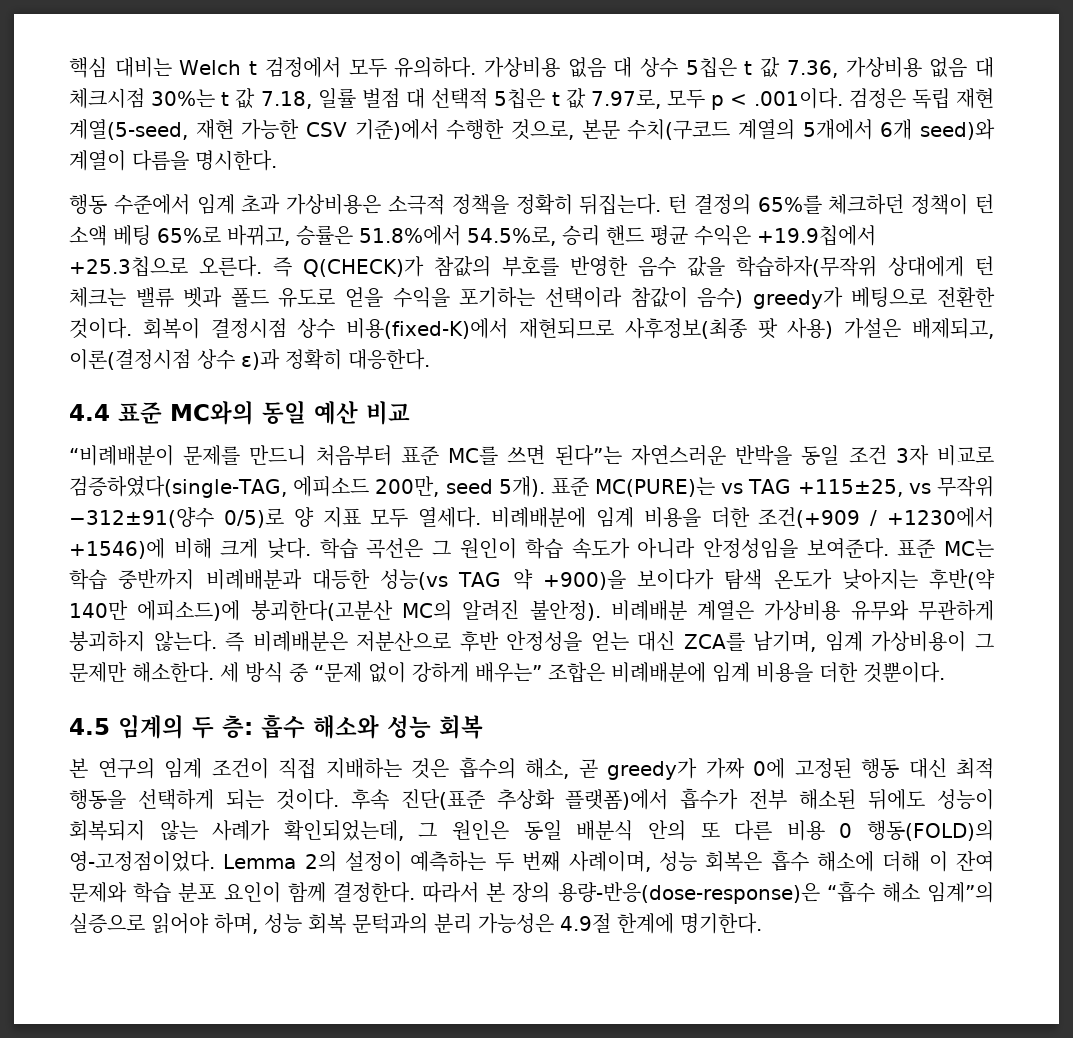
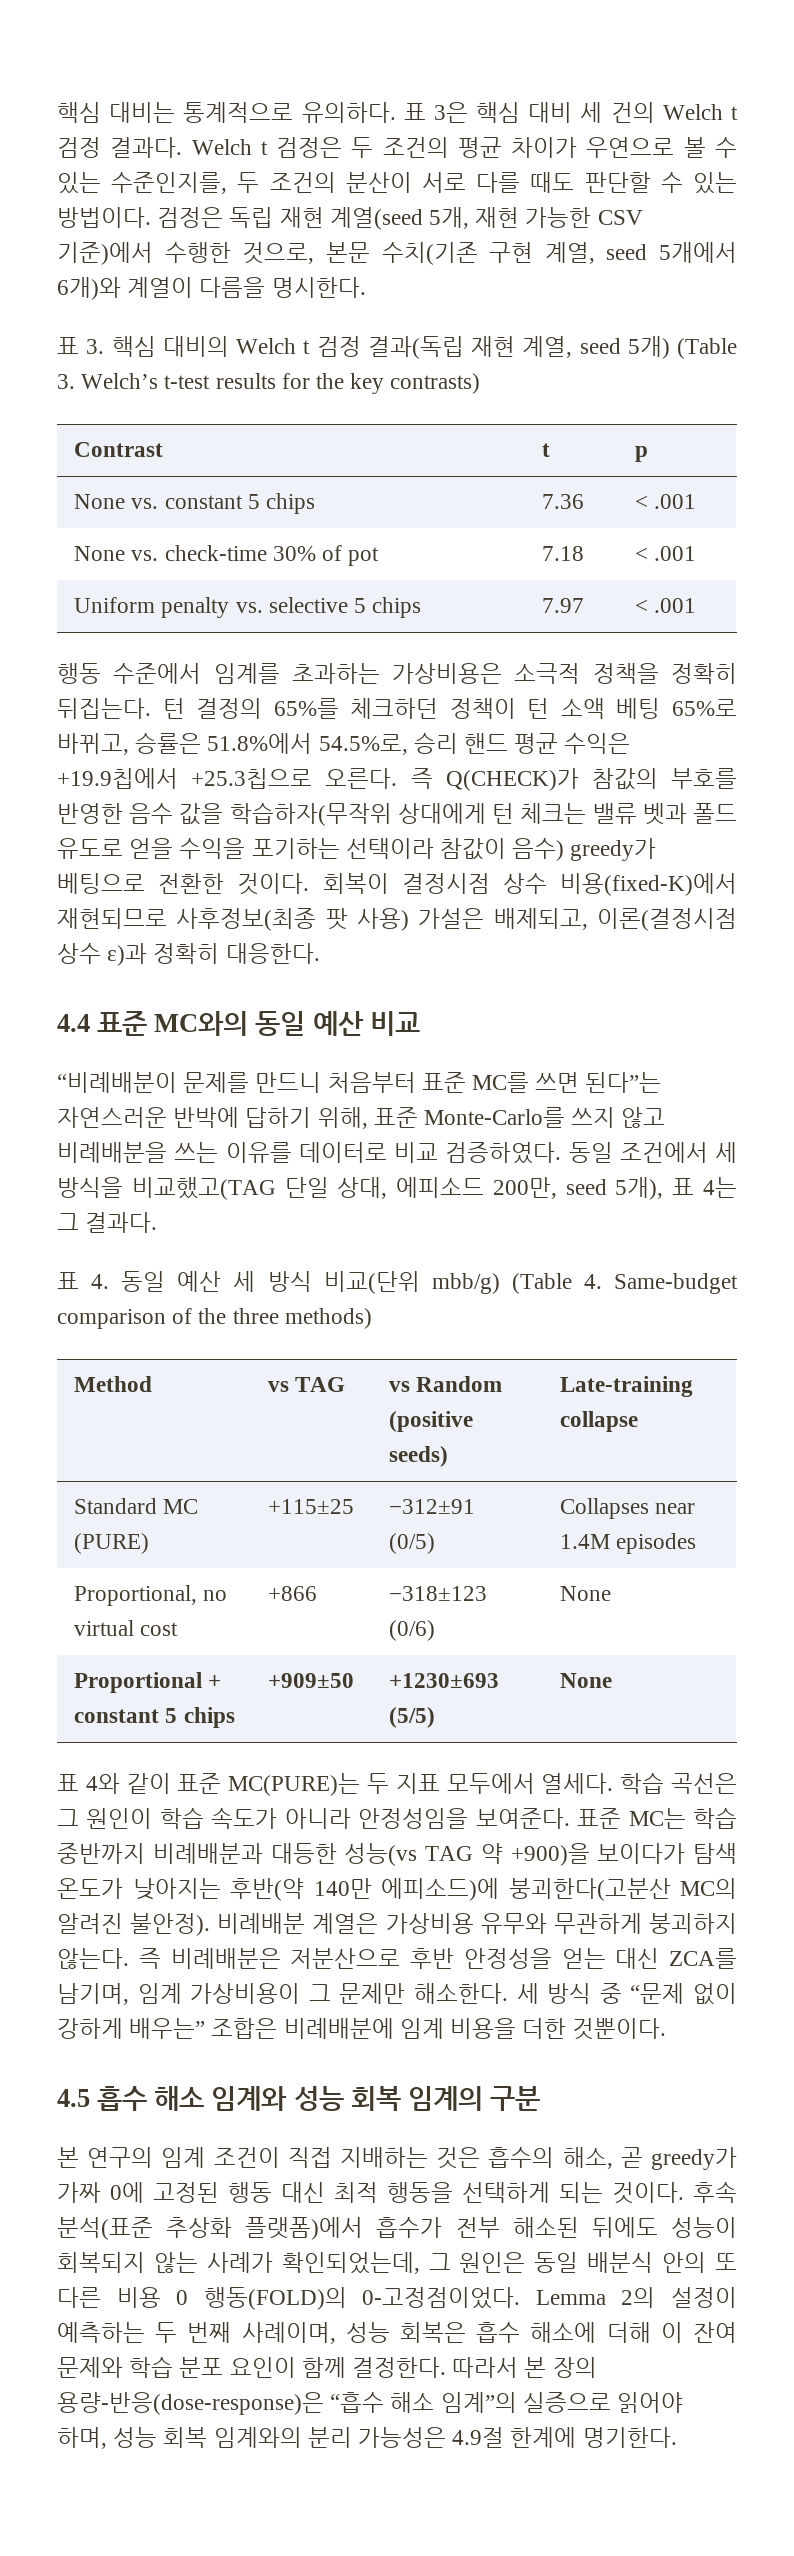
- 핵심 대비는 Welch t 검정에서 모두 유의하다. 가상비용 없음 대 상수 5칩은 t 값 7.36, 가상비용 없음 대 체크시점 30%는 t 값 7.18, 일률 벌점 대 선택적 5칩은 t 값 7.97로, 모두 p < .001이다. 검정은 독립 재현 계열(5-seed, 재현 가능한 CSV 기준)에서 수행한 것으로, 본문 수치(구코드 계열의 5개에서 6개 seed)와 계열이 다름을 명시한다.
+ 핵심 대비는 통계적으로 유의하다. 표 3은 핵심 대비 세 건의 Welch t 검정 결과다. Welch t 검정은 두 조건의 평균 차이가 우연으로 볼 수 있는 수준인지를, 두 조건의 분산이 서로 다를 때도 판단할 수 있는 방법이다. 검정은 독립 재현 계열(seed 5개, 재현 가능한 CSV 기준)에서 수행한 것으로, 본문 수치(기존 구현 계열, seed 5개에서 6개)와 계열이 다름을 명시한다.
+ 표 3. 핵심 대비의 Welch t 검정 결과(독립 재현 계열, seed 5개) (Table 3. Welch’s t-test results for the key contrasts)
+ Contrast | t | p
+ None vs. constant 5 chips | 7.36 | < .001
+ None vs. check-time 30% of pot | 7.18 | < .001
+ Uniform penalty vs. selective 5 chips | 7.97 | < .001
- 행동 수준에서 임계 초과 가상비용은 소극적 정책을 정확히 뒤집는다.
+ 행동 수준에서 임계를 초과하는 가상비용은 소극적 정책을 정확히 뒤집는다.
- “비례배분이 문제를 만드니 처음부터 표준 MC를 쓰면 된다”는 자연스러운 반박을 동일 조건 3자 비교로 검증하였다(single-TAG, 에피소드 200만, seed 5개). 표준 MC(PURE)는 vs TAG +115±25, vs 무작위 −312±91(양수 0/5)로 양 지표 모두 열세다. 비례배분에 임계 비용을 더한 조건(+909 / +1230에서 +1546)에 비해 크게 낮다.
+ “비례배분이 문제를 만드니 처음부터 표준 MC를 쓰면 된다”는 자연스러운 반박에 답하기 위해, 표준 Monte-Carlo를 쓰지 않고 비례배분을 쓰는 이유를 데이터로 비교 검증하였다. 동일 조건에서 세 방식을 비교했고(TAG 단일 상대, 에피소드 200만, seed 5개), 표 4는 그 결과다.
+ 표 4. 동일 예산 세 방식 비교(단위 mbb/g) (Table 4. Same-budget comparison of the three methods)
+ Method | vs TAG | vs Random (positive seeds) | Late-training collapse
+ Standard MC (PURE) | +115±25 | −312±91 (0/5) | Collapses near 1.4M episodes
+ Proportional, no virtual cost | +866 | −318±123 (0/6) | None
+ Proportional + constant 5 chips | +909±50 | +1230±693 (5/5) | None
+ 표 4와 같이 표준 MC(PURE)는 두 지표 모두에서 열세다.
- 4.5 임계의 두 층: 흡수 해소와 성능 회복
+ 4.5 흡수 해소 임계와 성능 회복 임계의 구분
- 후속 진단(표준 추상화 플랫폼)에서 흡수가 전부 해소된 뒤에도 성능이 회복되지 않는 사례가 확인되었는데, 그 원인은 동일 배분식 안의 또 다른 비용 0 행동(FOLD)의 영-고정점이었다.
+ 후속 분석(표준 추상화 플랫폼)에서 흡수가 전부 해소된 뒤에도 성능이 회복되지 않는 사례가 확인되었는데, 그 원인은 동일 배분식 안의 또 다른 비용 0 행동(FOLD)의 0-고정점이었다.
- 따라서 본 장의 용량-반응(dose-response)은 “흡수 해소 임계”의 실증으로 읽어야 하며, 성능 회복 문턱과의 분리 가능성은 4.9절 한계에 명기한다.
+ 따라서 본 장의 용량-반응(dose-response)은 “흡수 해소 임계”의 실증으로 읽어야 하며, 성능 회복 임계와의 분리 가능성은 4.9절 한계에 명기한다.

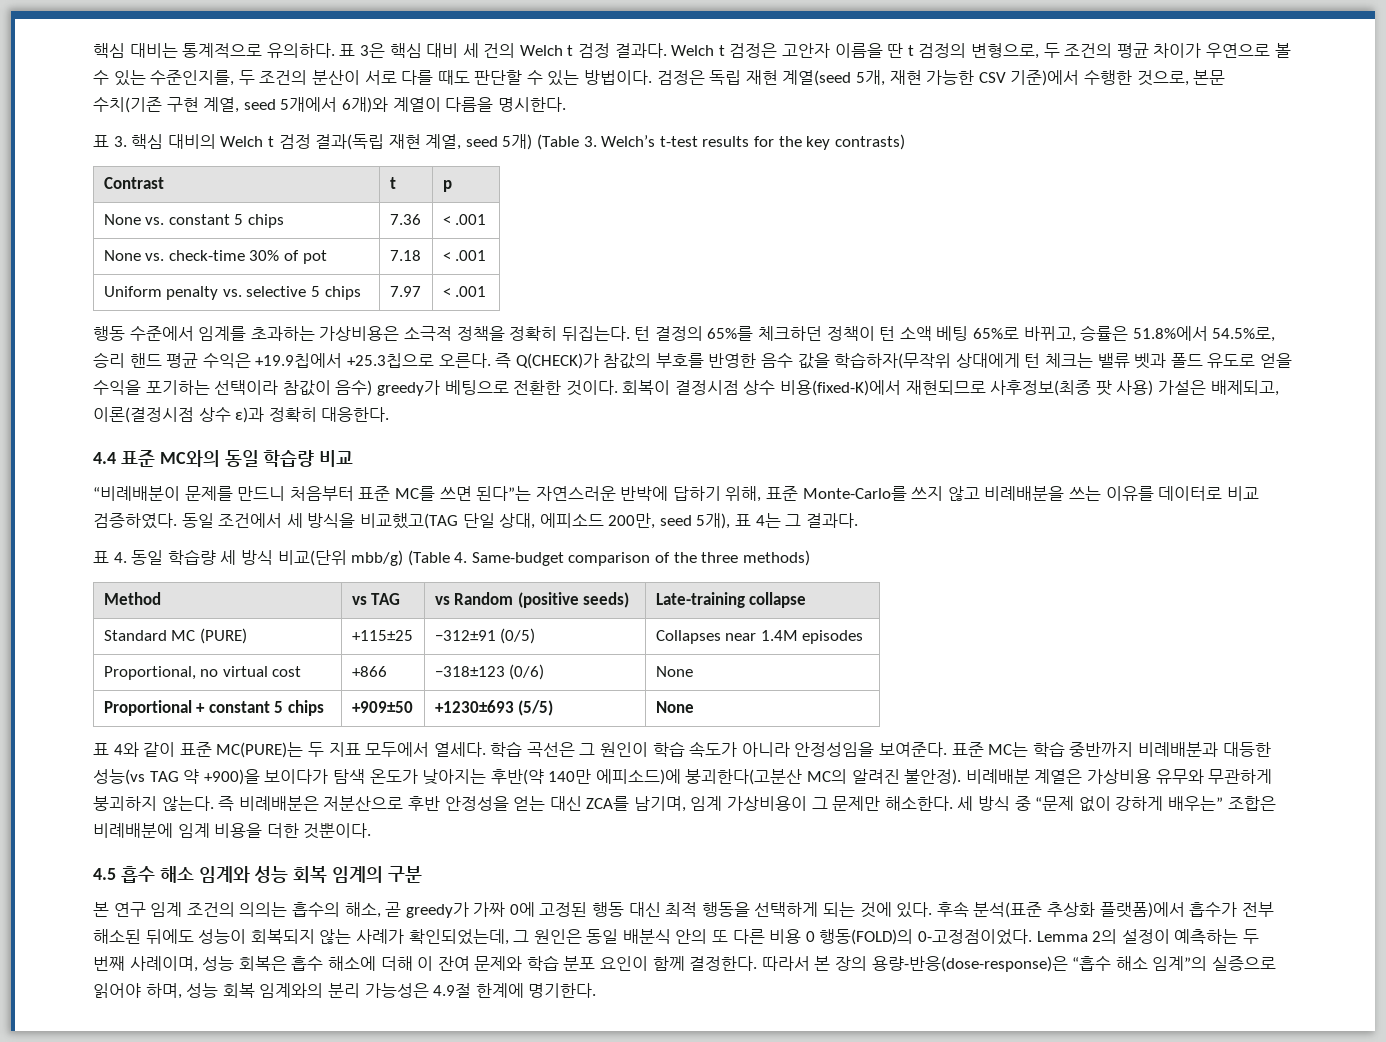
- Welch t 검정은 두 조건의 평균 차이가 우연으로 볼 수 있는 수준인지를, 두 조건의 분산이 서로 다를 때도 판단할 수 있는 방법이다.
+ Welch t 검정은 고안자 이름을 딴 t 검정의 변형으로, 두 조건의 평균 차이가 우연으로 볼 수 있는 수준인지를, 두 조건의 분산이 서로 다를 때도 판단할 수 있는 방법이다.
- 4.4 표준 MC와의 동일 예산 비교
+ 4.4 표준 MC와의 동일 학습량 비교
- 표 4. 동일 예산 세 방식 비교(단위 mbb/g) (Table 4. Same-budget comparison of the three methods)
+ 표 4. 동일 학습량 세 방식 비교(단위 mbb/g) (Table 4. Same-budget comparison of the three methods)
- 본 연구의 임계 조건이 직접 지배하는 것은 흡수의 해소, 곧 greedy가 가짜 0에 고정된 행동 대신 최적 행동을 선택하게 되는 것이다.
+ 본 연구 임계 조건의 의의는 흡수의 해소, 곧 greedy가 가짜 0에 고정된 행동 대신 최적 행동을 선택하게 되는 것에 있다.

